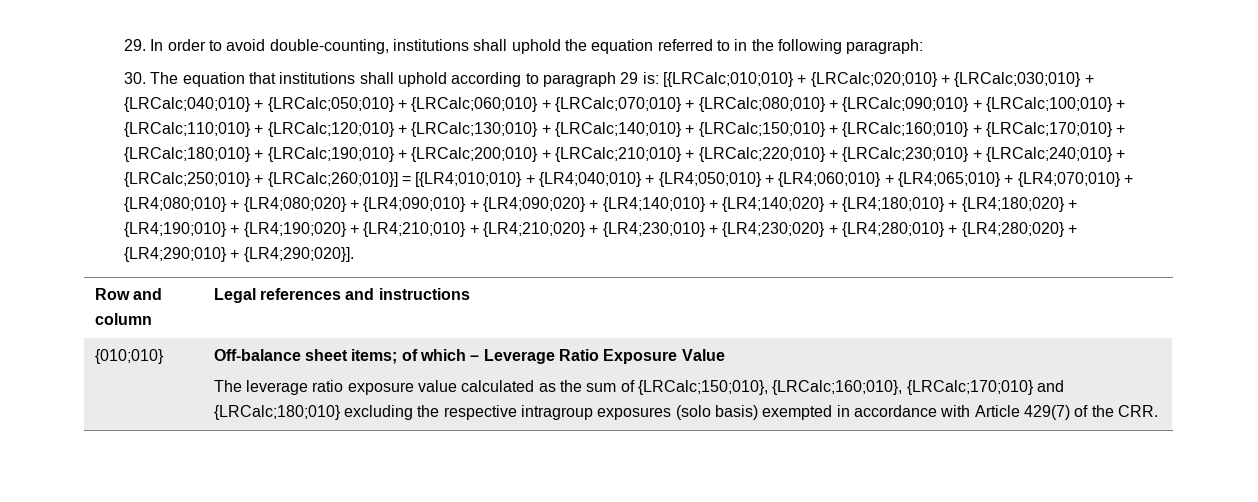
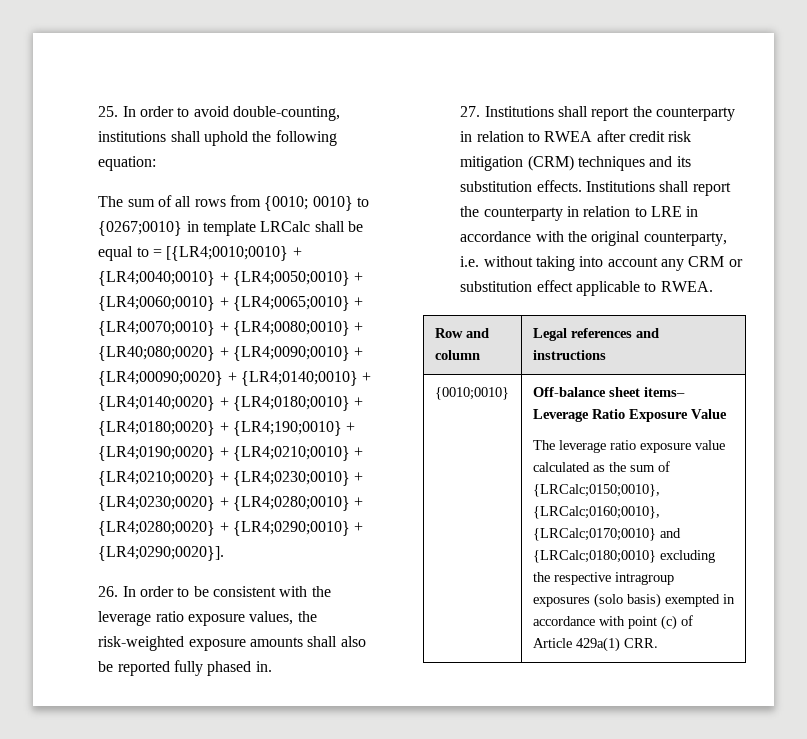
- 29. In order to avoid double-counting, institutions shall uphold the equation referred to in the following paragraph:
- 30. The equation that institutions shall uphold according to paragraph 29 is: [{LRCalc;010;010} + {LRCalc;020;010} + {LRCalc;030;010} + {LRCalc;040;010} + {LRCalc;050;010} + {LRCalc;060;010} + {LRCalc;070;010} + {LRCalc;080;010} + {LRCalc;090;010} + {LRCalc;100;010} + {LRCalc;110;010} + {LRCalc;120;010} + {LRCalc;130;010} + {LRCalc;140;010} + {LRCalc;150;010} + {LRCalc;160;010} + {LRCalc;170;010} + {LRCalc;180;010} + {LRCalc;190;010} + {LRCalc;200;010} + {LRCalc;210;010} + {LRCalc;220;010} + {LRCalc;230;010} + {LRCalc;240;010} + {LRCalc;250;010} + {LRCalc;260;010}] = [{LR4;010;010} + {LR4;040;010} + {LR4;050;010} + {LR4;060;010} + {LR4;065;010} + {LR4;070;010} + {LR4;080;010} + {LR4;080;020} + {LR4;090;010} + {LR4;090;020} + {LR4;140;010} + {LR4;140;020} + {LR4;180;010} + {LR4;180;020} + {LR4;190;010} + {LR4;190;020} + {LR4;210;010} + {LR4;210;020} + {LR4;230;010} + {LR4;230;020} + {LR4;280;010} + {LR4;280;020} + {LR4;290;010} + {LR4;290;020}].
+ 25. In order to avoid double-counting, institutions shall uphold the following equation:
+ The sum of all rows from {0010; 0010} to {0267;0010} in template LRCalc shall be equal to = [{LR4;0010;0010} + {LR4;0040;0010} + {LR4;0050;0010} + {LR4;0060;0010} + {LR4;0065;0010} + {LR4;0070;0010} + {LR4;0080;0010} + {LR40;080;0020} + {LR4;0090;0010} + {LR4;00090;0020} + {LR4;0140;0010} + {LR4;0140;0020} + {LR4;0180;0010} + {LR4;0180;0020} + {LR4;190;0010} + {LR4;0190;0020} + {LR4;0210;0010} + {LR4;0210;0020} + {LR4;0230;0010} + {LR4;0230;0020} + {LR4;0280;0010} + {LR4;0280;0020} + {LR4;0290;0010} + {LR4;0290;0020}].
+ 26. In order to be consistent with the leverage ratio exposure values, the risk-weighted exposure amounts shall also be reported fully phased in.
+ 27. Institutions shall report the counterparty in relation to RWEA after credit risk mitigation (CRM) techniques and its substitution effects. Institutions shall report the counterparty in relation to LRE in accordance with the original counterparty, i.e. without taking into account any CRM or substitution effect applicable to RWEA.
- {010;010}
+ {0010;0010}
- Off-balance sheet items; of which – Leverage Ratio Exposure Value
+ Off-balance sheet items– Leverage Ratio Exposure Value
- The leverage ratio exposure value calculated as the sum of {LRCalc;150;010}, {LRCalc;160;010}, {LRCalc;170;010} and {LRCalc;180;010} excluding the respective intragroup exposures (solo basis) exempted in accordance with Article 429(7) of the CRR.
+ The leverage ratio exposure value calculated as the sum of {LRCalc;0150;0010}, {LRCalc;0160;0010}, {LRCalc;0170;0010} and {LRCalc;0180;0010} excluding the respective intragroup exposures (solo basis) exempted in accordance with point (c) of Article 429a(1) CRR.

